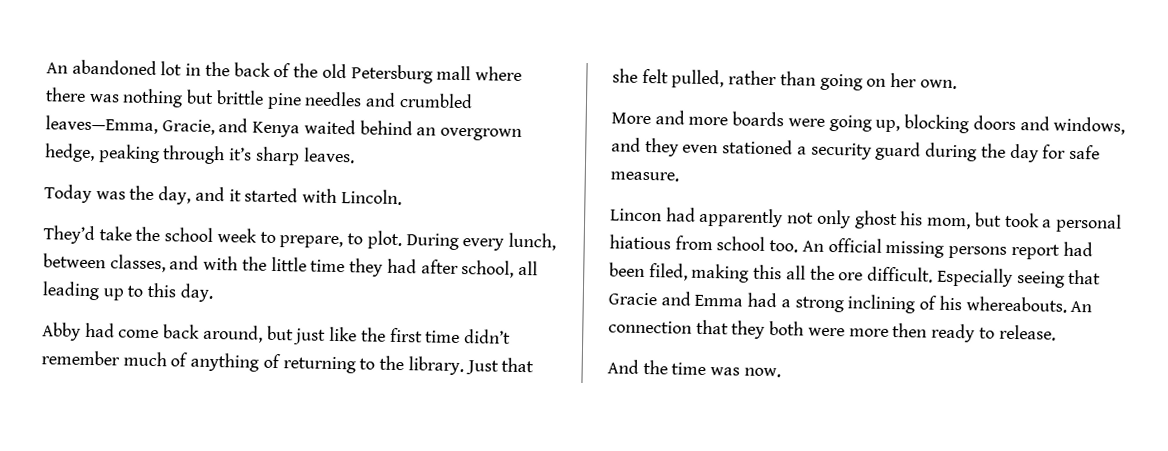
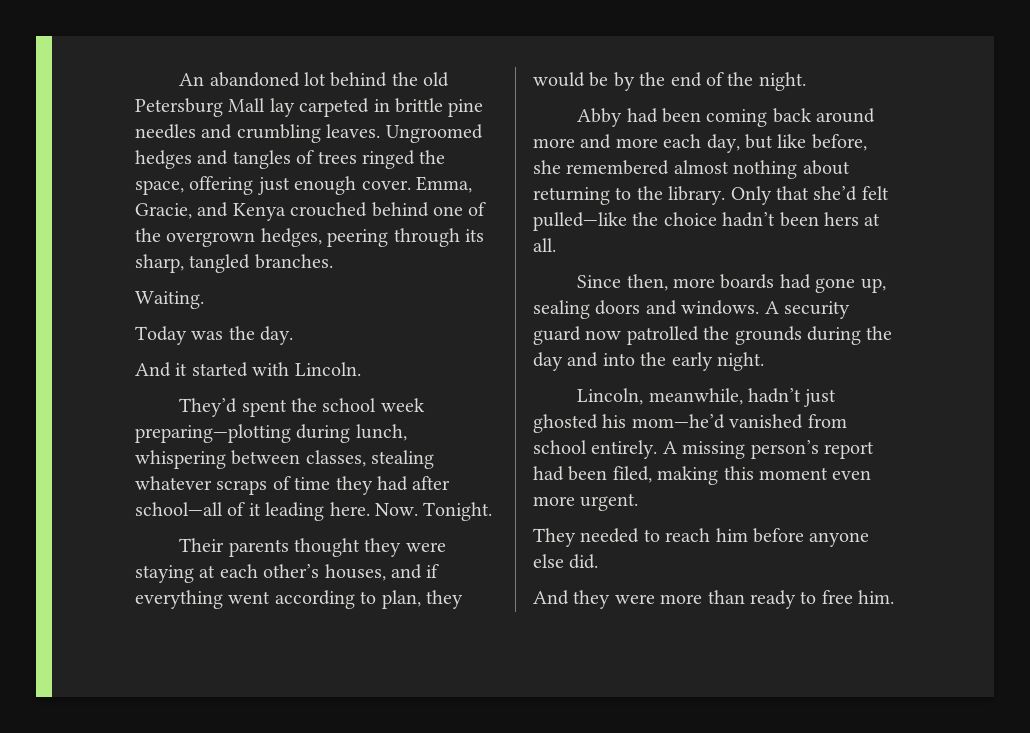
- An abandoned lot in the back of the old Petersburg mall where there was nothing but brittle pine needles and crumbled leaves—Emma, Gracie, and Kenya waited behind an overgrown hedge, peaking through it’s sharp leaves.
+ An abandoned lot behind the old Petersburg Mall lay carpeted in brittle pine needles and crumbling leaves. Ungroomed hedges and tangles of trees ringed the space, offering just enough cover. Emma, Gracie, and Kenya crouched behind one of the overgrown hedges, peering through its sharp, tangled branches.
+ Waiting.
- Today was the day, and it started with Lincoln.
+ Today was the day.
+ And it started with Lincoln.
- They’d take the school week to prepare, to plot. During every lunch, between classes, and with the little time they had after school, all leading up to this day.
- Abby had come back around, but just like the first time didn’t remember much of anything of returning to the library. Just that she felt pulled, rather than going on her own.
- More and more boards were going up, blocking doors and windows, and they even stationed a security guard during the day for safe measure.
- Lincon had apparently not only ghost his mom, but took a personal hiatious from school too. An official missing persons report had been filed, making this all the ore difficult. Especially seeing that Gracie and Emma had a strong inclining of his whereabouts. An connection that they both were more then ready to release.
- And the time was now.
+ They’d spent the school week preparing—plotting during lunch, whispering between classes, stealing whatever scraps of time they had after school—all of it leading here. Now. Tonight.
+ Their parents thought they were staying at each other’s houses, and if everything went according to plan, they would be by the end of the night.
+ Abby had been coming back around more and more each day, but like before, she remembered almost nothing about returning to the library. Only that she’d felt pulled—like the choice hadn’t been hers at all.
+ Since then, more boards had gone up, sealing doors and windows. A security guard now patrolled the grounds during the day and into the early night.
+ Lincoln, meanwhile, hadn’t just ghosted his mom—he’d vanished from school entirely. A missing person’s report had been filed, making this moment even more urgent.
+ They needed to reach him before anyone else did.
+ And they were more than ready to free him.

